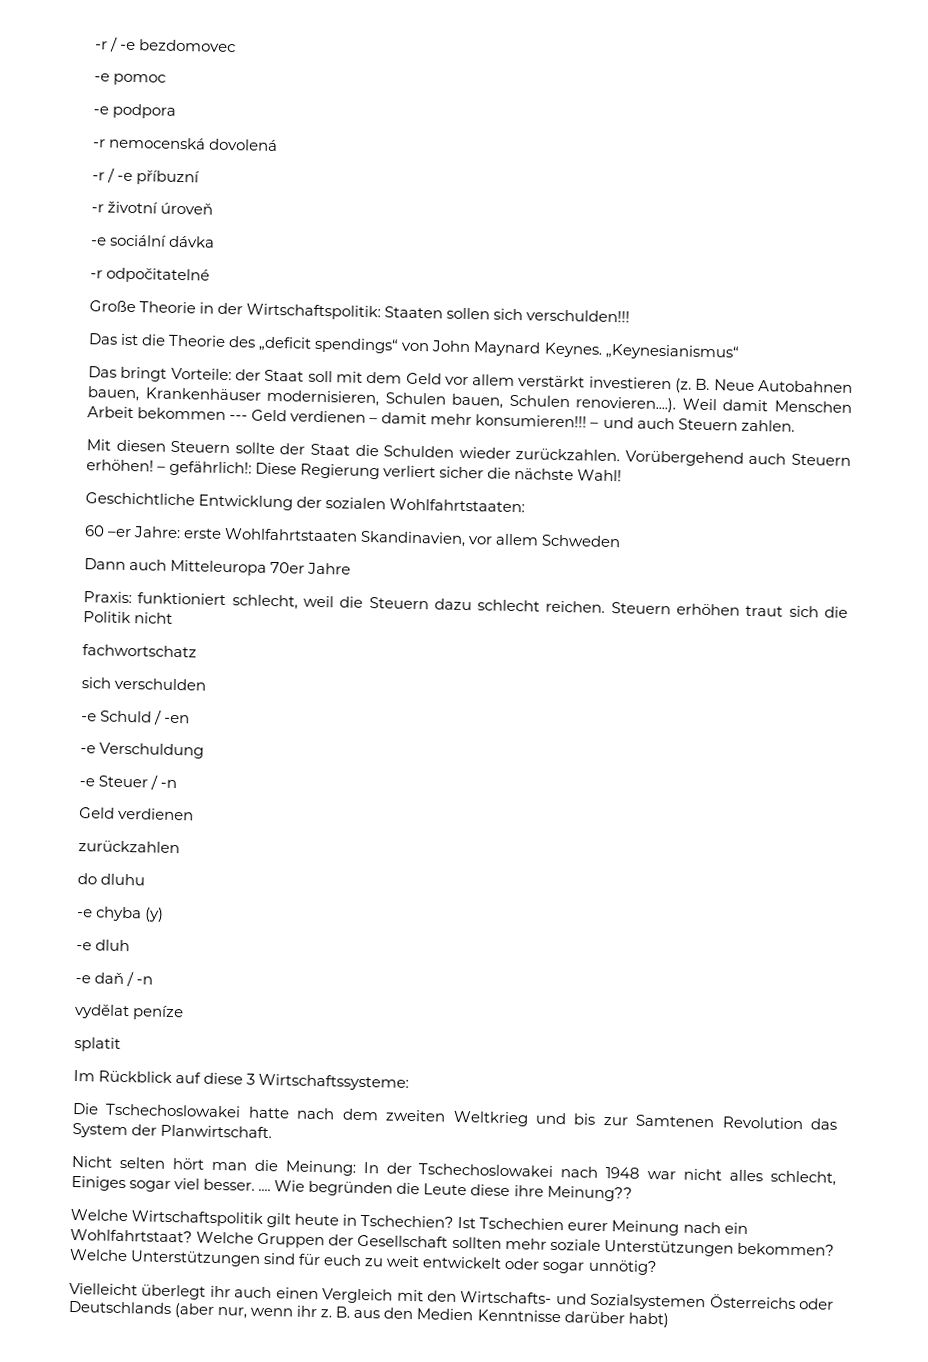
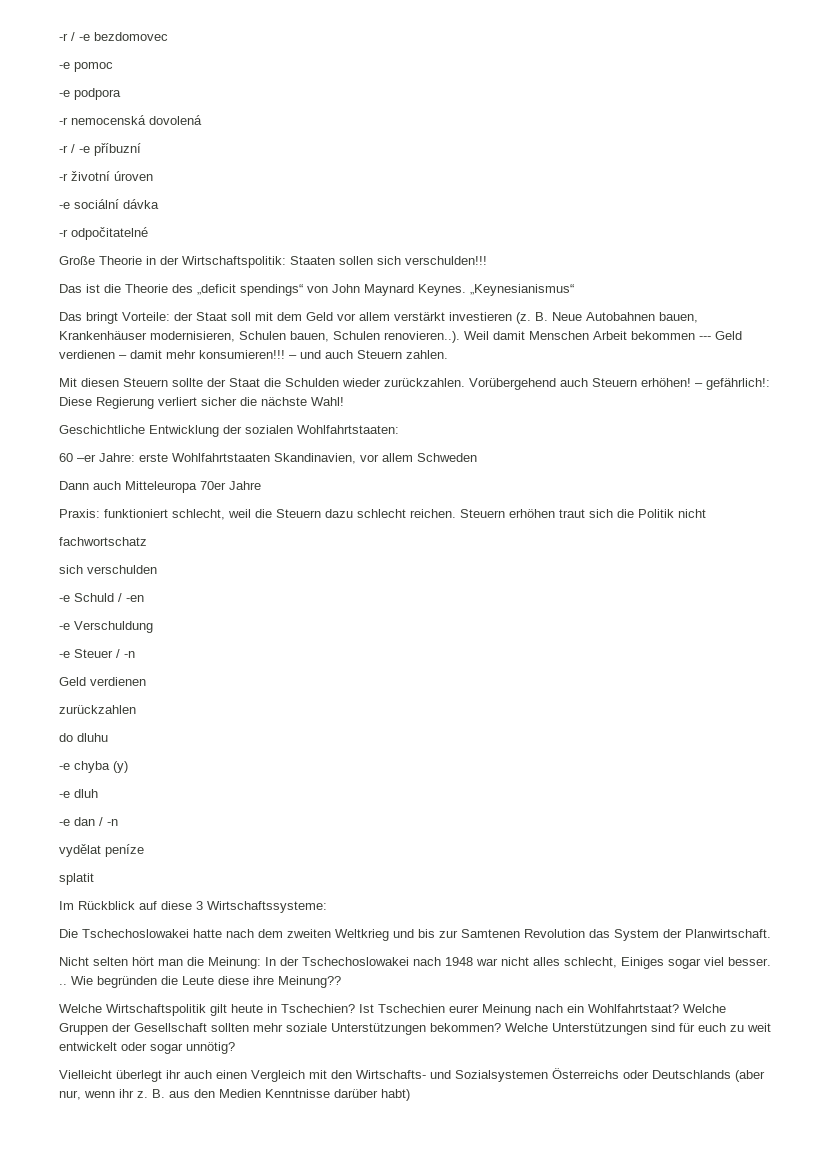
- -r životní úroveň
+ -r životní úroven
- B. Neue Autobahnen bauen, Krankenhäuser modernisieren, Schulen bauen, Schulen renovieren....). Weil damit Menschen Arbeit bekommen --- Geld verdienen – damit mehr konsumieren!!!
+ B. Neue Autobahnen bauen, Krankenhäuser modernisieren, Schulen bauen, Schulen renovieren..). Weil damit Menschen Arbeit bekommen --- Geld verdienen – damit mehr konsumieren!!!
- -e daň / -n
+ -e dan / -n
- Nicht selten hört man die Meinung: In der Tschechoslowakei nach 1948 war nicht alles schlecht, Einiges sogar viel besser. ....
+ Nicht selten hört man die Meinung: In der Tschechoslowakei nach 1948 war nicht alles schlecht, Einiges sogar viel besser. ..

